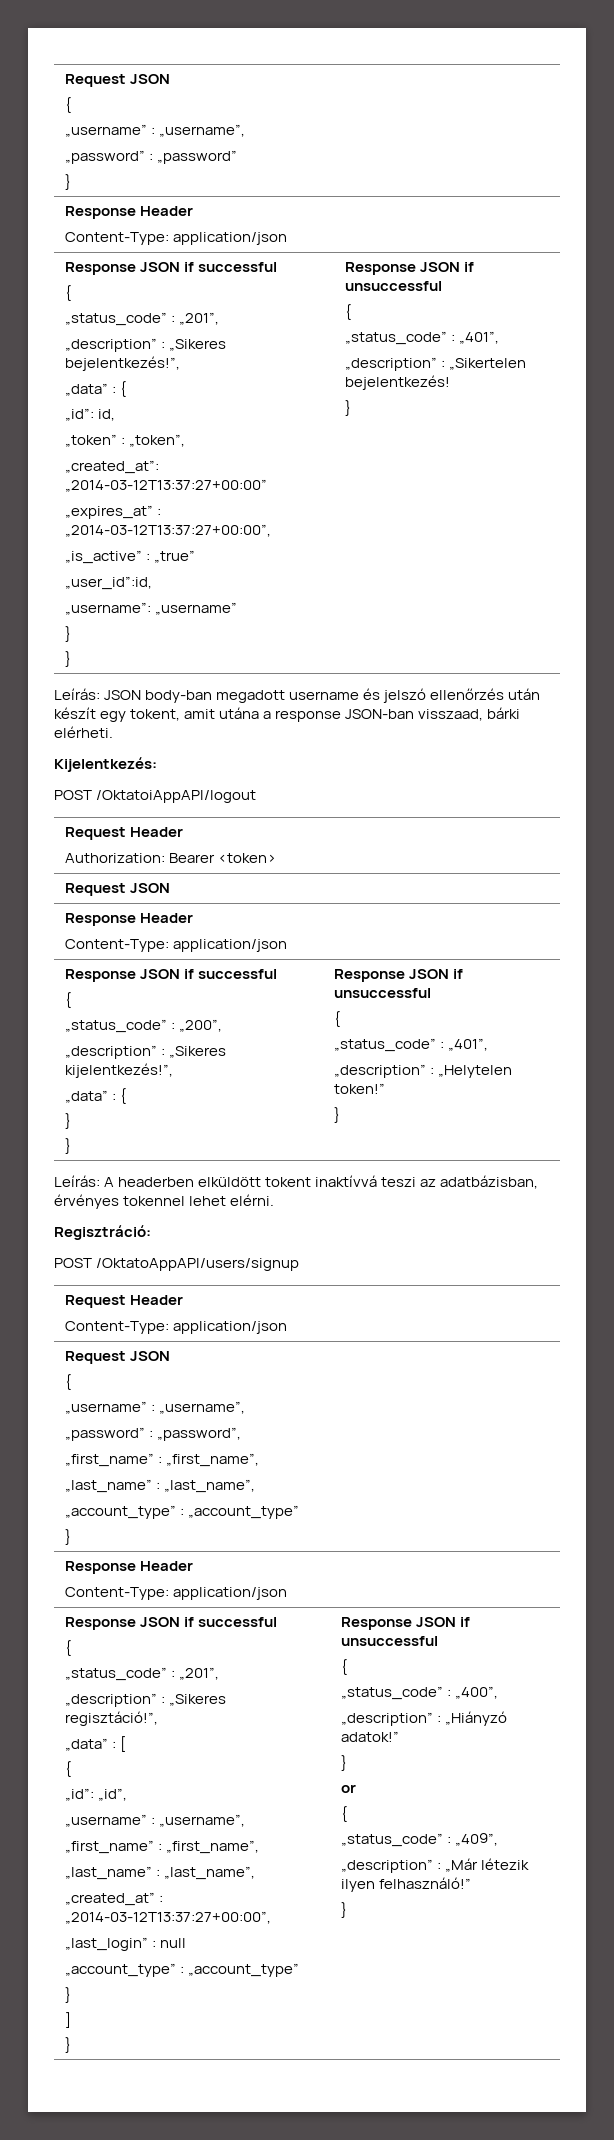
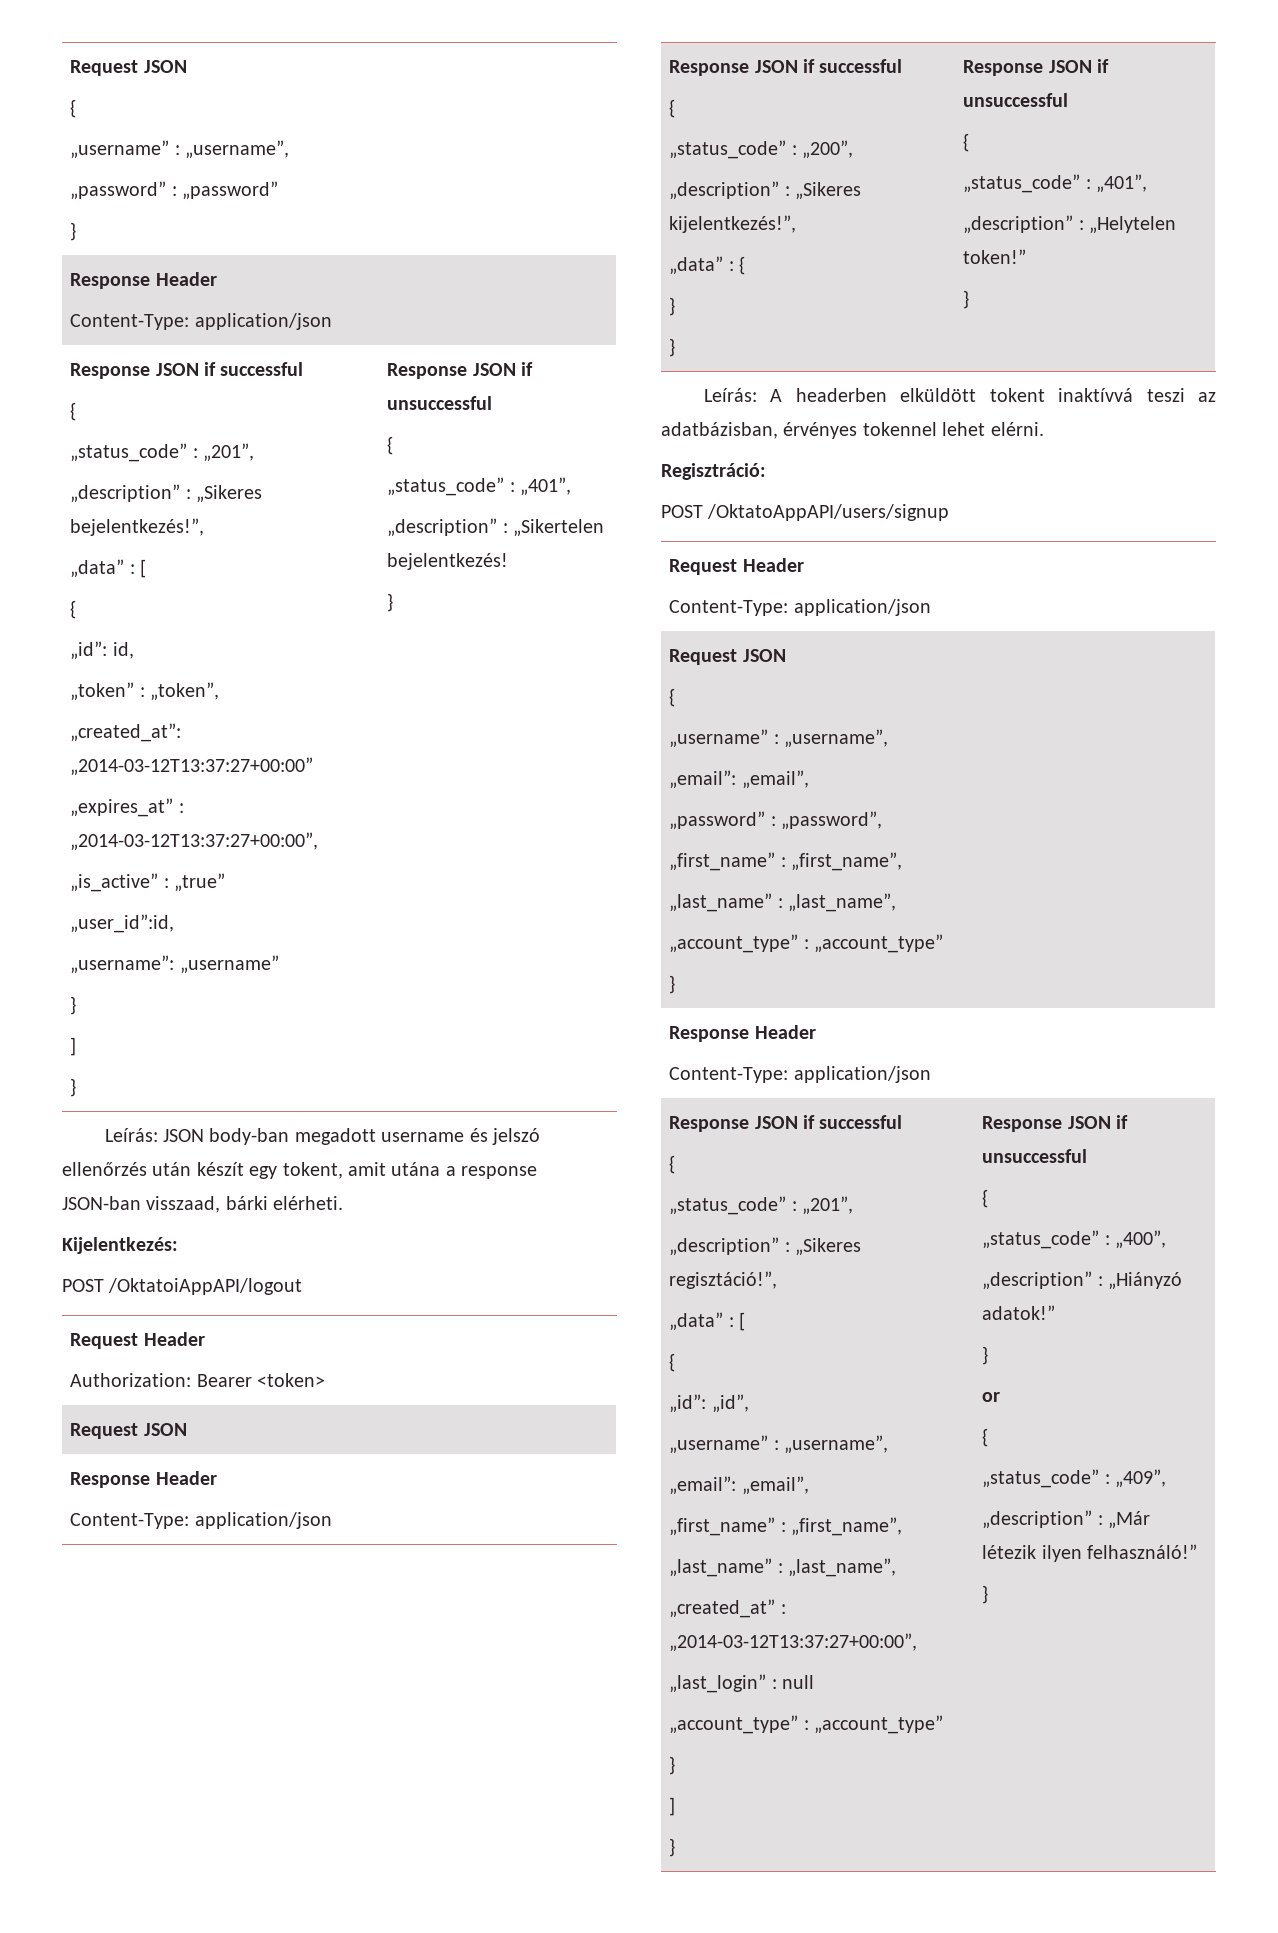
  „description” : „Sikeres bejelentkezés!”,
- „data” : {
+ „data” : [
+ {
  „username”: „username”
  }
+ ]
  POST /OktatoAppAPI/users/signup
  Request Header
  Content-Type: application/json
  Request JSON
  {
  „username” : „username”,
+ „email”: „email”,
  „id”: „id”,
  „username” : „username”,
+ „email”: „email”,

